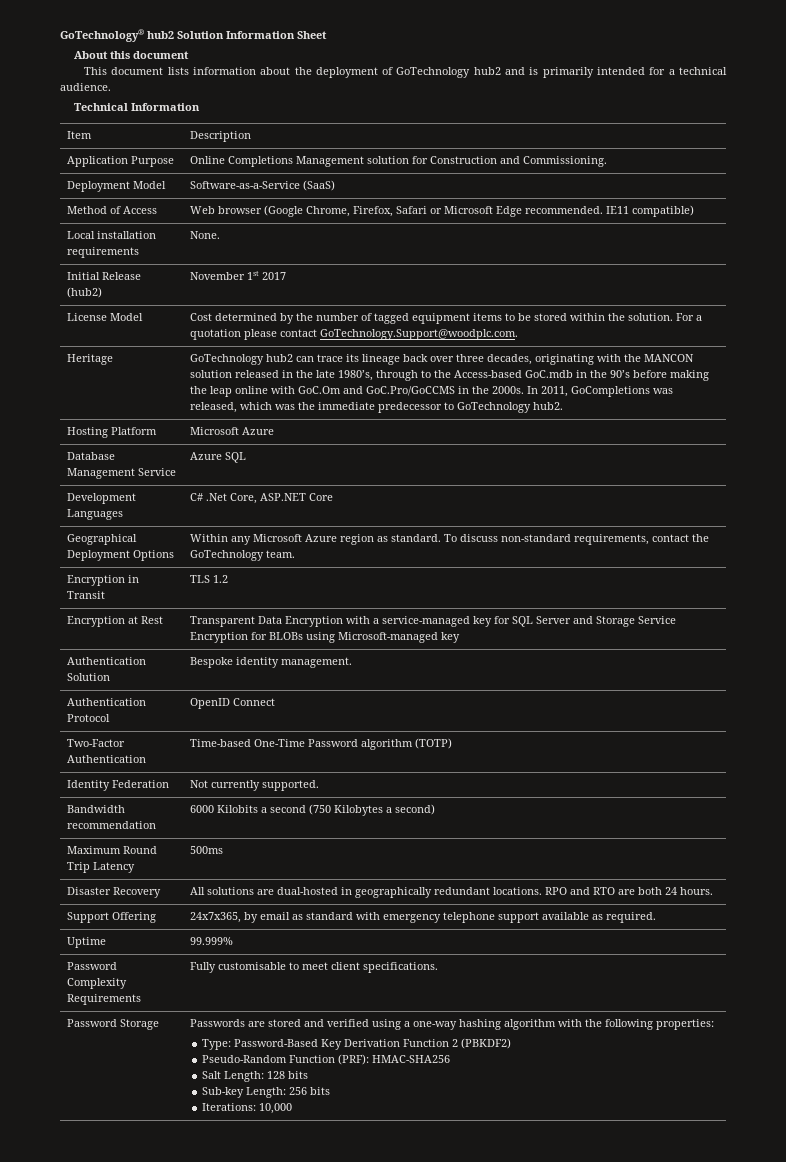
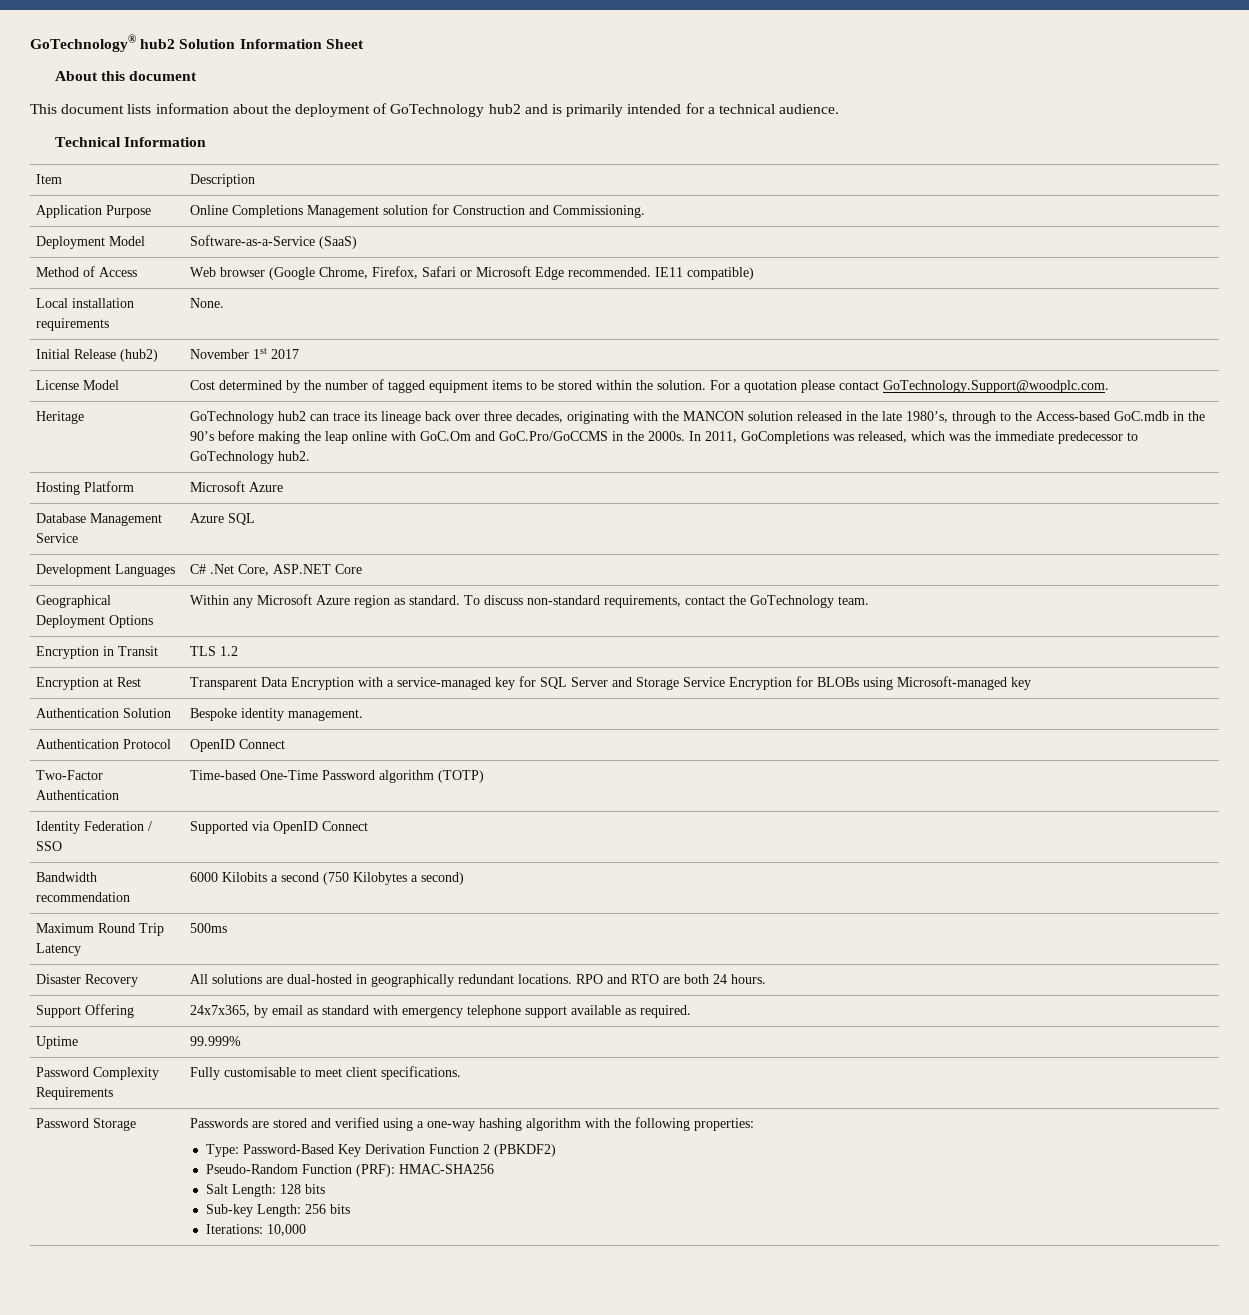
- Identity Federation | Not currently supported.
+ Identity Federation / SSO | Supported via OpenID Connect

